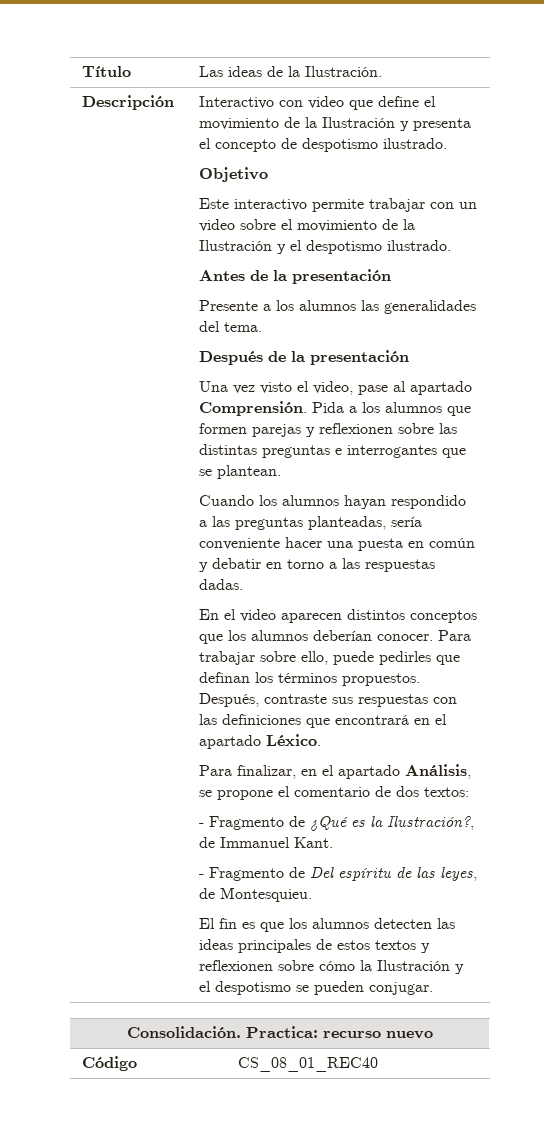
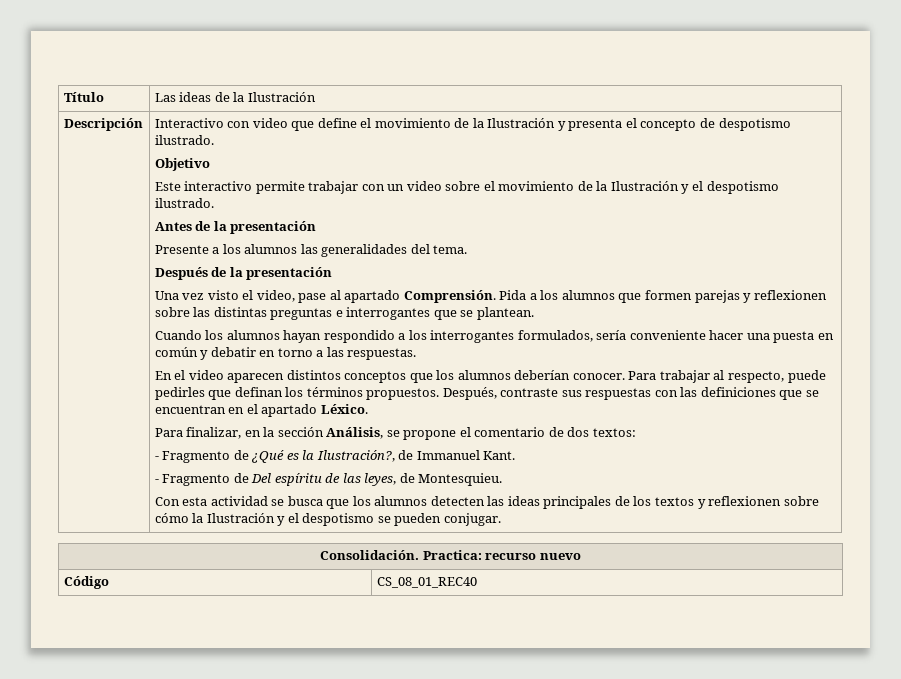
- Título | Las ideas de la Ilustración.
+ Título | Las ideas de la Ilustración
- Cuando los alumnos hayan respondido a las preguntas planteadas, sería conveniente hacer una puesta en común y debatir en torno a las respuestas dadas.
+ Cuando los alumnos hayan respondido a los interrogantes formulados, sería conveniente hacer una puesta en común y debatir en torno a las respuestas.
- Para trabajar sobre ello, puede pedirles que definan los términos propuestos.
+ Para trabajar al respecto, puede pedirles que definan los términos propuestos.
- Después, contraste sus respuestas con las definiciones que encontrará en el apartado Léxico.
+ Después, contraste sus respuestas con las definiciones que se encuentran en el apartado Léxico.
- Para finalizar, en el apartado Análisis, se propone el comentario de dos textos:
+ Para finalizar, en la sección Análisis, se propone el comentario de dos textos:
- El fin es que los alumnos detecten las ideas principales de estos textos y reflexionen sobre cómo la Ilustración y el despotismo se pueden conjugar.
+ Con esta actividad se busca que los alumnos detecten las ideas principales de los textos y reflexionen sobre cómo la Ilustración y el despotismo se pueden conjugar.

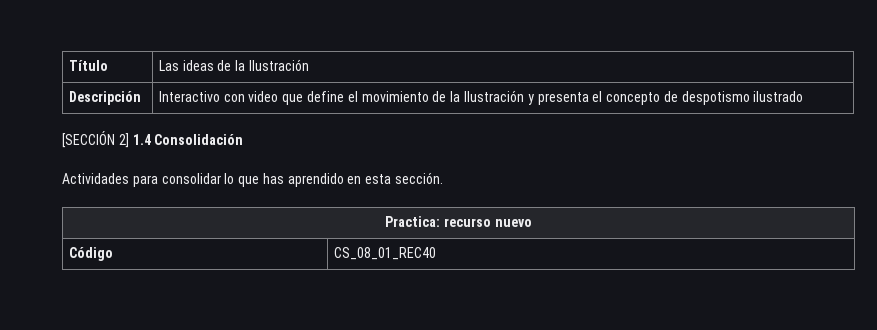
- Interactivo con video que define el movimiento de la Ilustración y presenta el concepto de despotismo ilustrado.
- Objetivo
- Este interactivo permite trabajar con un video sobre el movimiento de la Ilustración y el despotismo ilustrado.
- Antes de la presentación
- Presente a los alumnos las generalidades del tema.
- Después de la presentación
- Una vez visto el video, pase al apartado Comprensión. Pida a los alumnos que formen parejas y reflexionen sobre las distintas preguntas e interrogantes que se plantean.
- Cuando los alumnos hayan respondido a los interrogantes formulados, sería conveniente hacer una puesta en común y debatir en torno a las respuestas.
- En el video aparecen distintos conceptos que los alumnos deberían conocer. Para trabajar al respecto, puede pedirles que definan los términos propuestos. Después, contraste sus respuestas con las definiciones que se encuentran en el apartado Léxico.
- Para finalizar, en la sección Análisis, se propone el comentario de dos textos:
- - Fragmento de ¿Qué es la Ilustración?, de Immanuel Kant.
- - Fragmento de Del espíritu de las leyes, de Montesquieu.
- Con esta actividad se busca que los alumnos detecten las ideas principales de los textos y reflexionen sobre cómo la Ilustración y el despotismo se pueden conjugar.
- Consolidación. Practica: recurso nuevo
+ Interactivo con video que define el movimiento de la Ilustración y presenta el concepto de despotismo ilustrado
+ [SECCIÓN 2] 1.4 Consolidación
+ Actividades para consolidar lo que has aprendido en esta sección.
+ Practica: recurso nuevo

